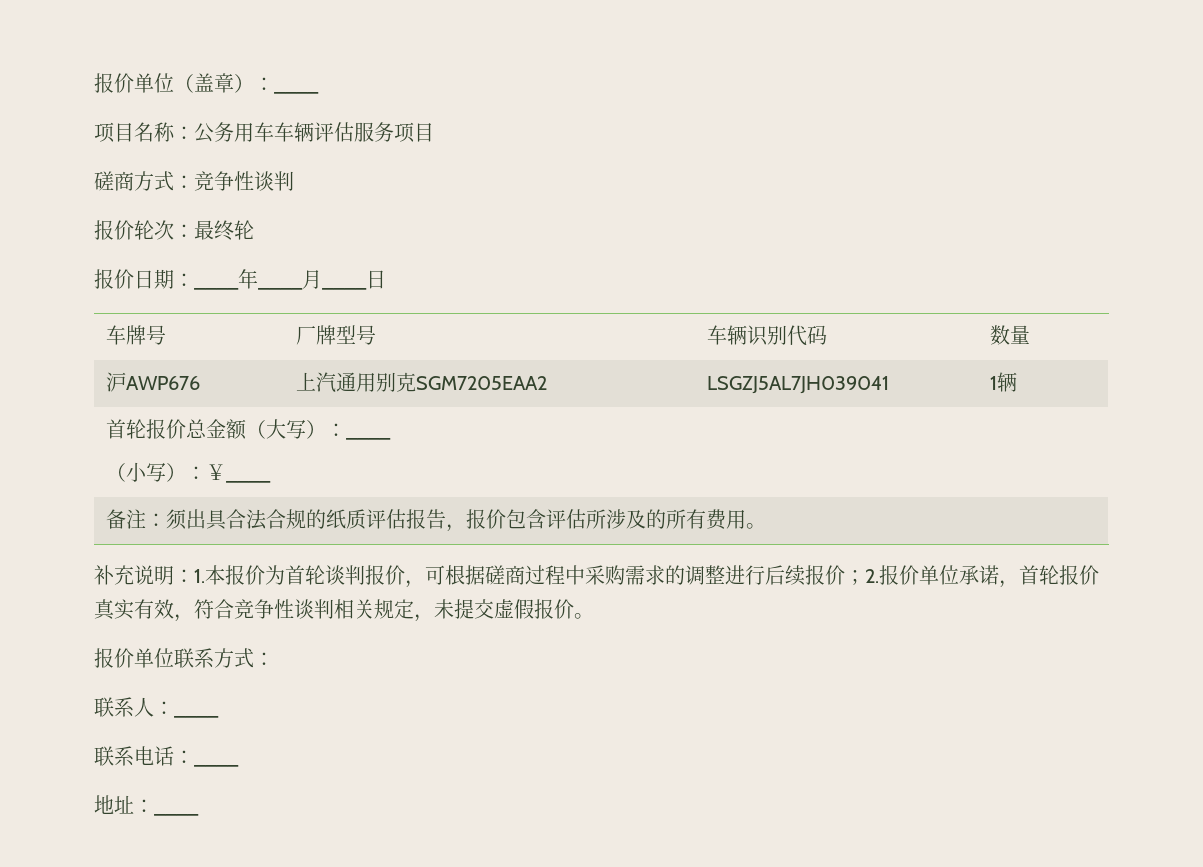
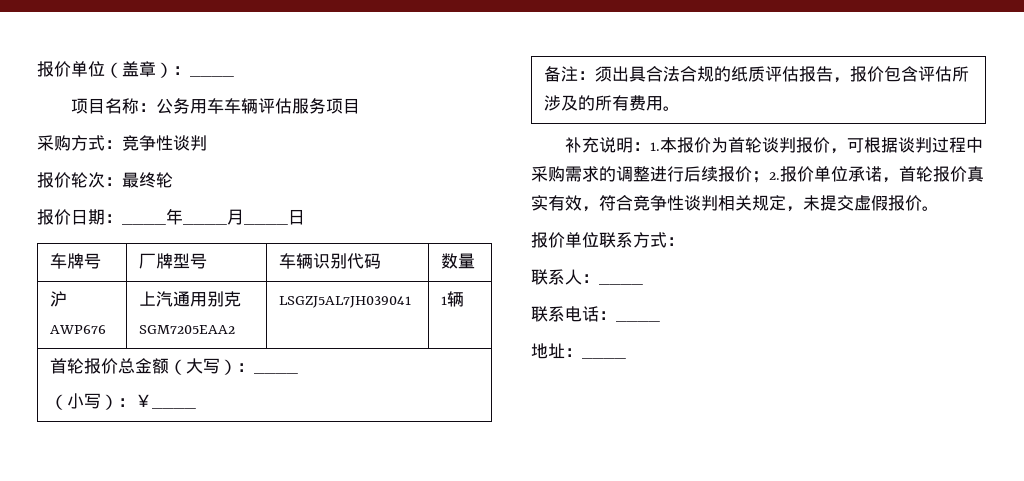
- 磋商方式：竞争性谈判
+ 采购方式：竞争性谈判
- 补充说明：1.本报价为首轮谈判报价，可根据磋商过程中采购需求的调整进行后续报价；2.报价单位承诺，首轮报价真实有效，符合竞争性谈判相关规定，未提交虚假报价。
+ 补充说明：1.本报价为首轮谈判报价，可根据谈判过程中采购需求的调整进行后续报价；2.报价单位承诺，首轮报价真实有效，符合竞争性谈判相关规定，未提交虚假报价。

